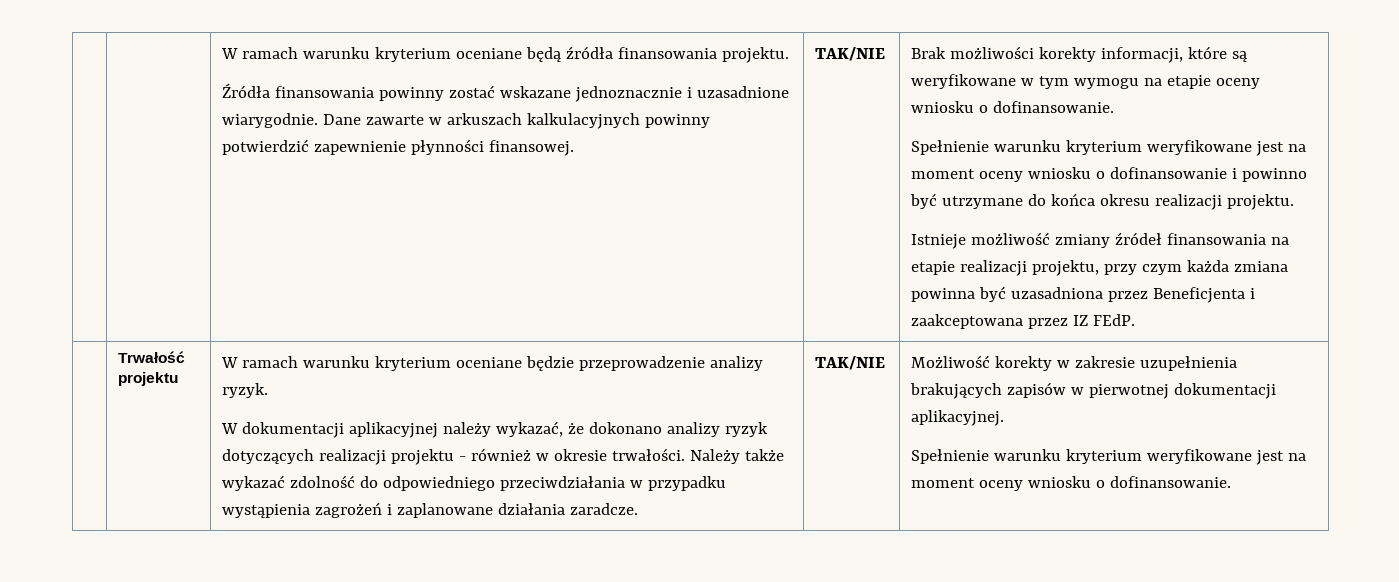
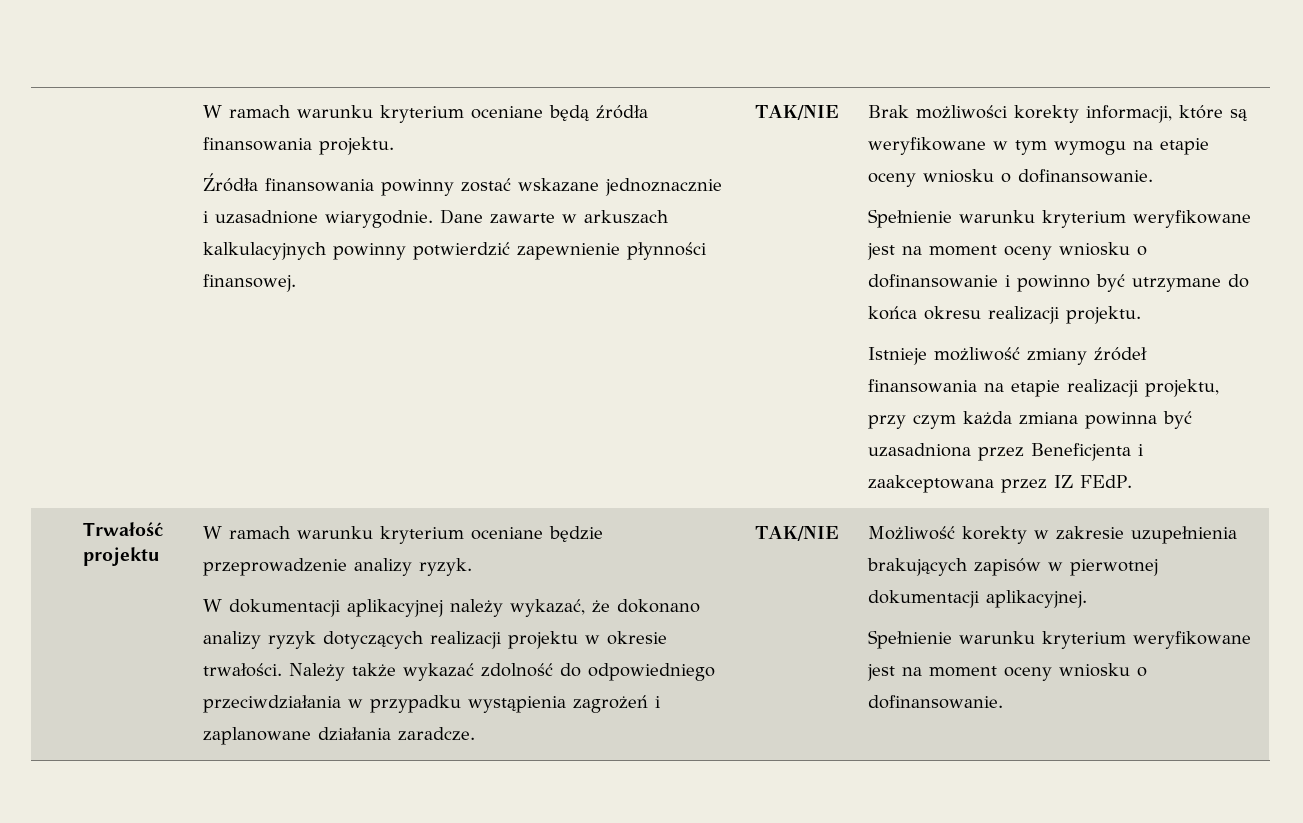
- W dokumentacji aplikacyjnej należy wykazać, że dokonano analizy ryzyk dotyczących realizacji projektu - również w okresie trwałości.
+ W dokumentacji aplikacyjnej należy wykazać, że dokonano analizy ryzyk dotyczących realizacji projektu w okresie trwałości.

